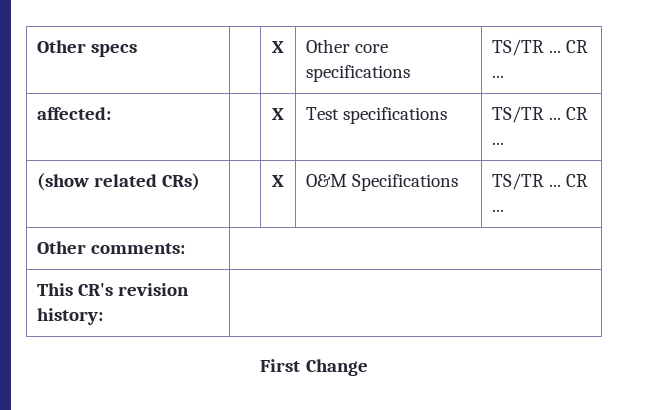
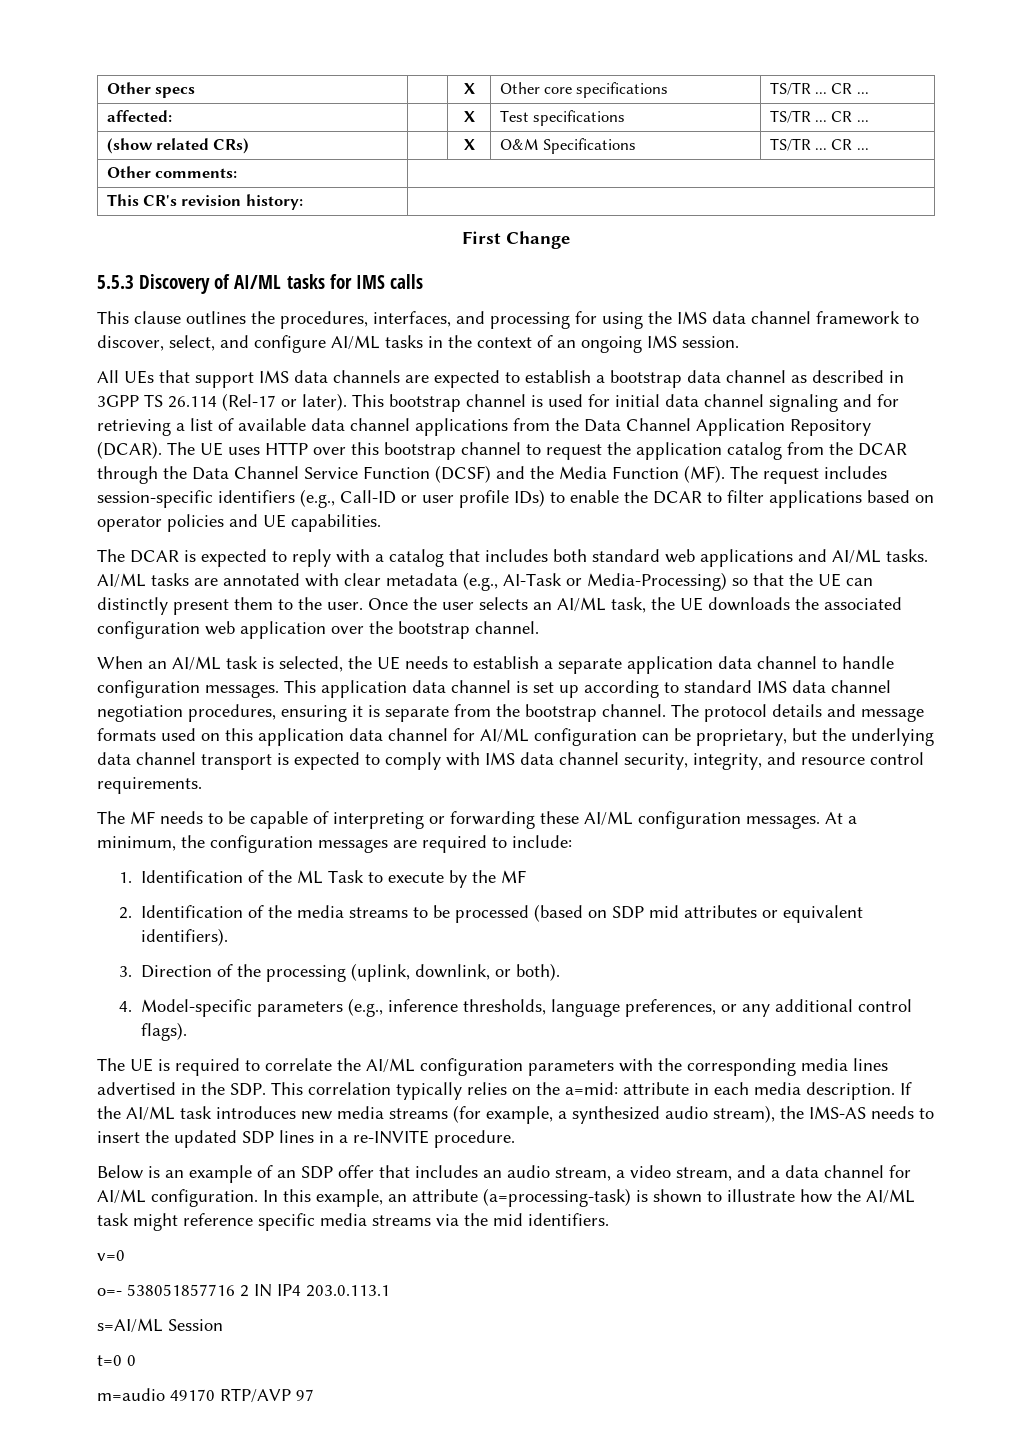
+ 5.5.3 Discovery of AI/ML tasks for IMS calls
+ This clause outlines the procedures, interfaces, and processing for using the IMS data channel framework to discover, select, and configure AI/ML tasks in the context of an ongoing IMS session.
+ All UEs that support IMS data channels are expected to establish a bootstrap data channel as described in 3GPP TS 26.114 (Rel-17 or later). This bootstrap channel is used for initial data channel signaling and for retrieving a list of available data channel applications from the Data Channel Application Repository (DCAR). The UE uses HTTP over this bootstrap channel to request the application catalog from the DCAR through the Data Channel Service Function (DCSF) and the Media Function (MF). The request includes session-specific identifiers (e.g., Call-ID or user profile IDs) to enable the DCAR to filter applications based on operator policies and UE capabilities.
+ The DCAR is expected to reply with a catalog that includes both standard web applications and AI/ML tasks. AI/ML tasks are annotated with clear metadata (e.g., AI-Task or Media-Processing) so that the UE can distinctly present them to the user. Once the user selects an AI/ML task, the UE downloads the associated configuration web application over the bootstrap channel.
+ When an AI/ML task is selected, the UE needs to establish a separate application data channel to handle configuration messages. This application data channel is set up according to standard IMS data channel negotiation procedures, ensuring it is separate from the bootstrap channel. The protocol details and message formats used on this application data channel for AI/ML configuration can be proprietary, but the underlying data channel transport is expected to comply with IMS data channel security, integrity, and resource control requirements.
+ The MF needs to be capable of interpreting or forwarding these AI/ML configuration messages. At a minimum, the configuration messages are required to include:
+ 1. Identification of the ML Task to execute by the MF
+ 2. Identification of the media streams to be processed (based on SDP mid attributes or equivalent identifiers).
+ 3. Direction of the processing (uplink, downlink, or both).
+ 4. Model-specific parameters (e.g., inference thresholds, language preferences, or any additional control flags).
+ The UE is required to correlate the AI/ML configuration parameters with the corresponding media lines advertised in the SDP. This correlation typically relies on the a=mid: attribute in each media description. If the AI/ML task introduces new media streams (for example, a synthesized audio stream), the IMS-AS needs to insert the updated SDP lines in a re-INVITE procedure.
+ Below is an example of an SDP offer that includes an audio stream, a video stream, and a data channel for AI/ML configuration. In this example, an attribute (a=processing-task) is shown to illustrate how the AI/ML task might reference specific media streams via the mid identifiers.
+ v=0
+ o=- 538051857716 2 IN IP4 203.0.113.1
+ s=AI/ML Session
+ t=0 0
+ m=audio 49170 RTP/AVP 97

